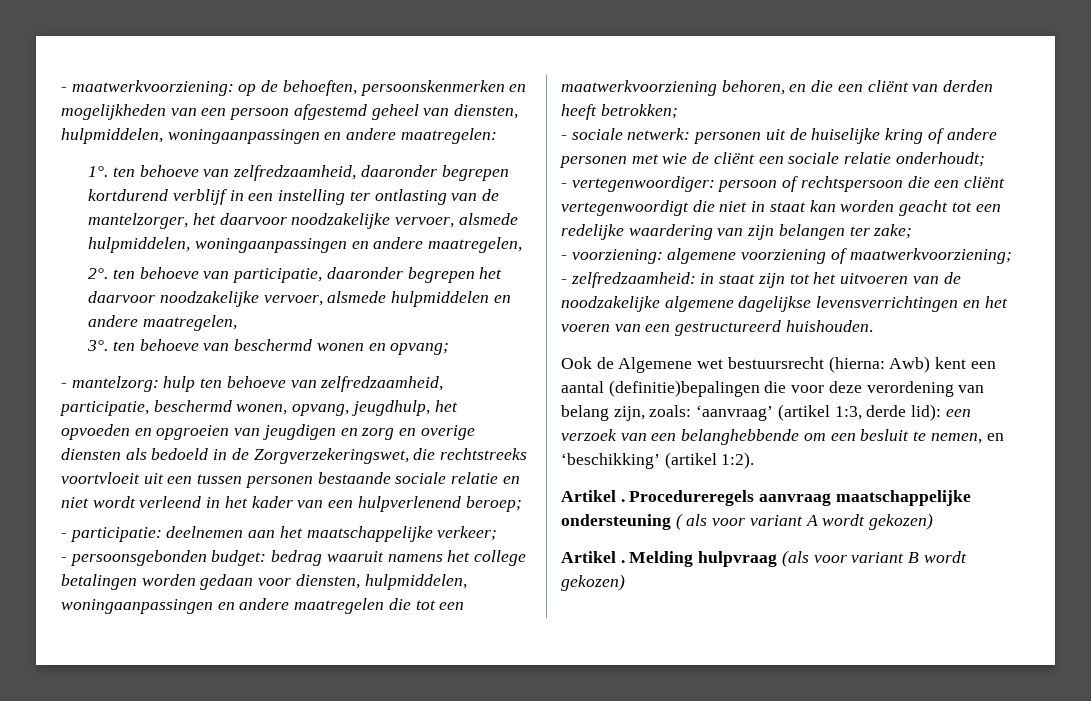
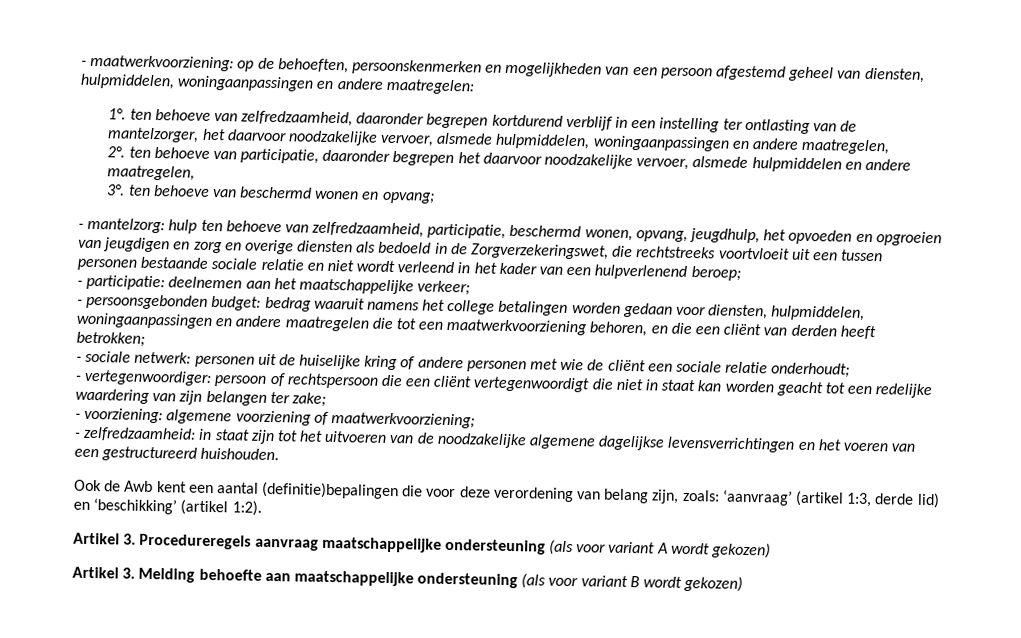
- Ook de Algemene wet bestuursrecht (hierna: Awb) kent een aantal (definitie)bepalingen die voor deze verordening van belang zijn, zoals: ‘aanvraag’ (artikel 1:3, derde lid): een verzoek van een belanghebbende om een besluit te nemen, en ‘beschikking’ (artikel 1:2).
+ Ook de Awb kent een aantal (definitie)bepalingen die voor deze verordening van belang zijn, zoals: ‘aanvraag’ (artikel 1:3, derde lid) en ‘beschikking’ (artikel 1:2).
- Artikel . Procedureregels aanvraag maatschappelijke ondersteuning ( als voor variant A wordt gekozen)
+ Artikel 3. Procedureregels aanvraag maatschappelijke ondersteuning (als voor variant A wordt gekozen)
- Artikel . Melding hulpvraag (als voor variant B wordt gekozen)
+ Artikel 3. Melding behoefte aan maatschappelijke ondersteuning (als voor variant B wordt gekozen)

